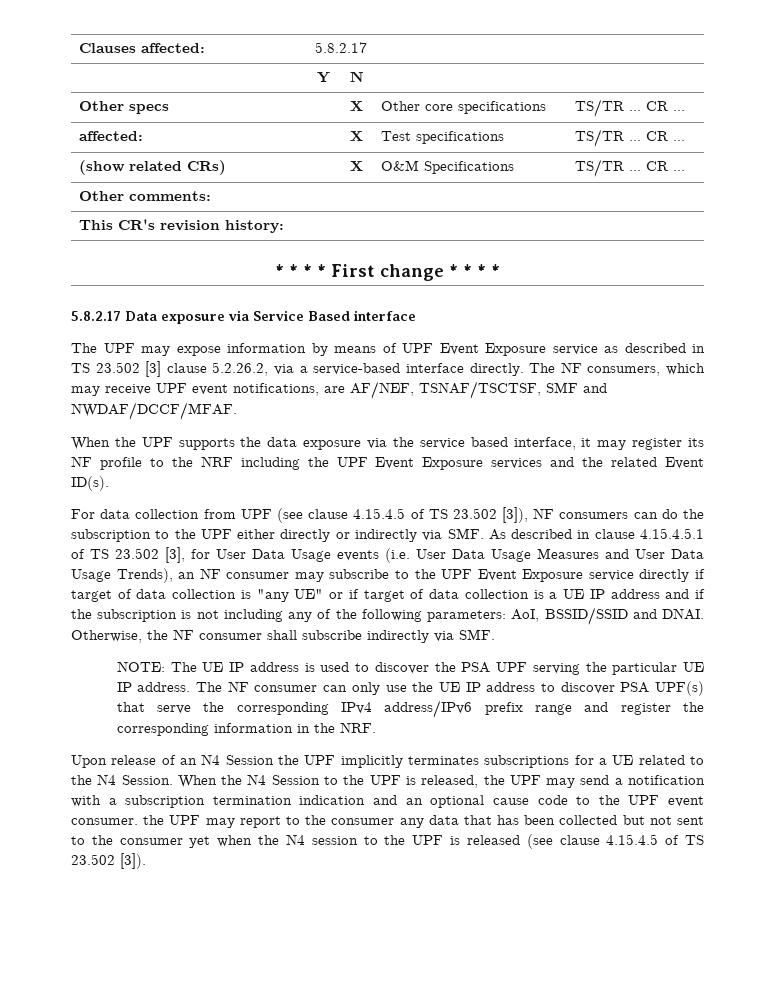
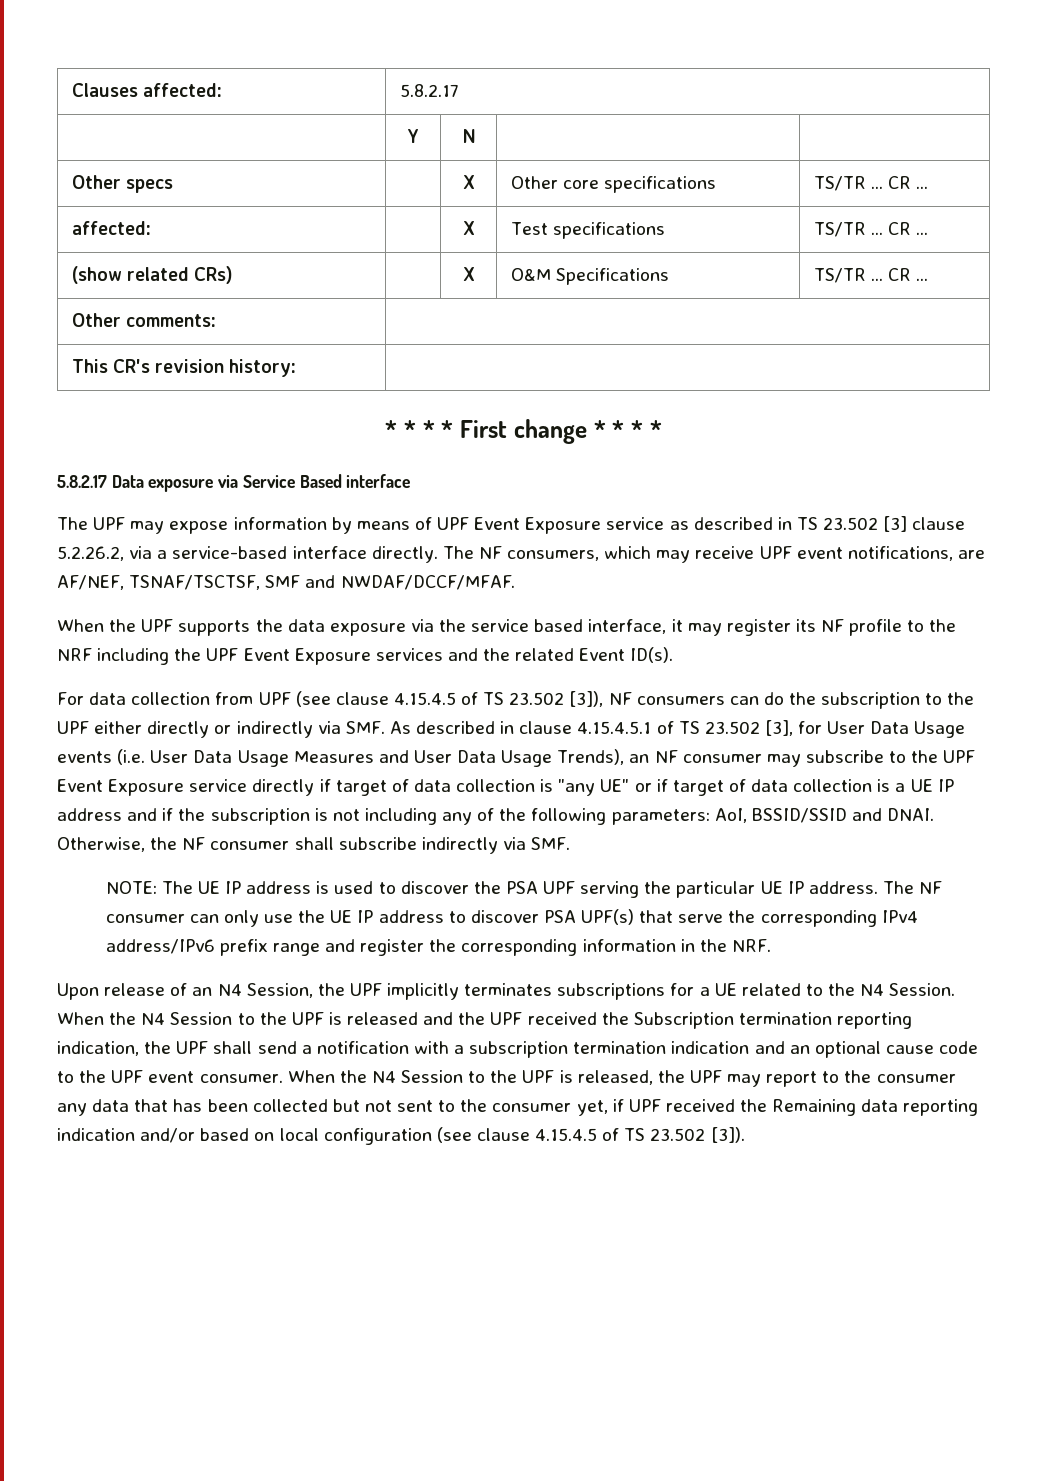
- Upon release of an N4 Session the UPF implicitly terminates subscriptions for a UE related to the N4 Session.
+ Upon release of an N4 Session, the UPF implicitly terminates subscriptions for a UE related to the N4 Session.
- When the N4 Session to the UPF is released, the UPF may send a notification with a subscription termination indication and an optional cause code to the UPF event consumer. the UPF may report to the consumer any data that has been collected but not sent to the consumer yet when the N4 session to the UPF is released (see clause 4.15.4.5 of TS 23.502 [3]).
+ When the N4 Session to the UPF is released and the UPF received the Subscription termination reporting indication, the UPF shall send a notification with a subscription termination indication and an optional cause code to the UPF event consumer. When the N4 Session to the UPF is released, the UPF may report to the consumer any data that has been collected but not sent to the consumer yet, if UPF received the Remaining data reporting indication and/or based on local configuration (see clause 4.15.4.5 of TS 23.502 [3]).

